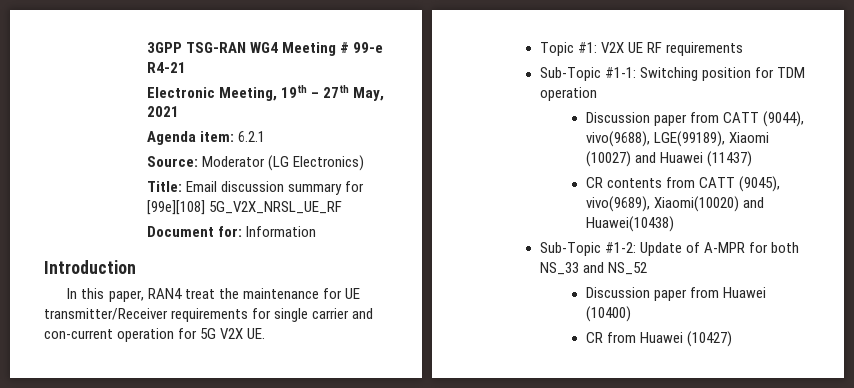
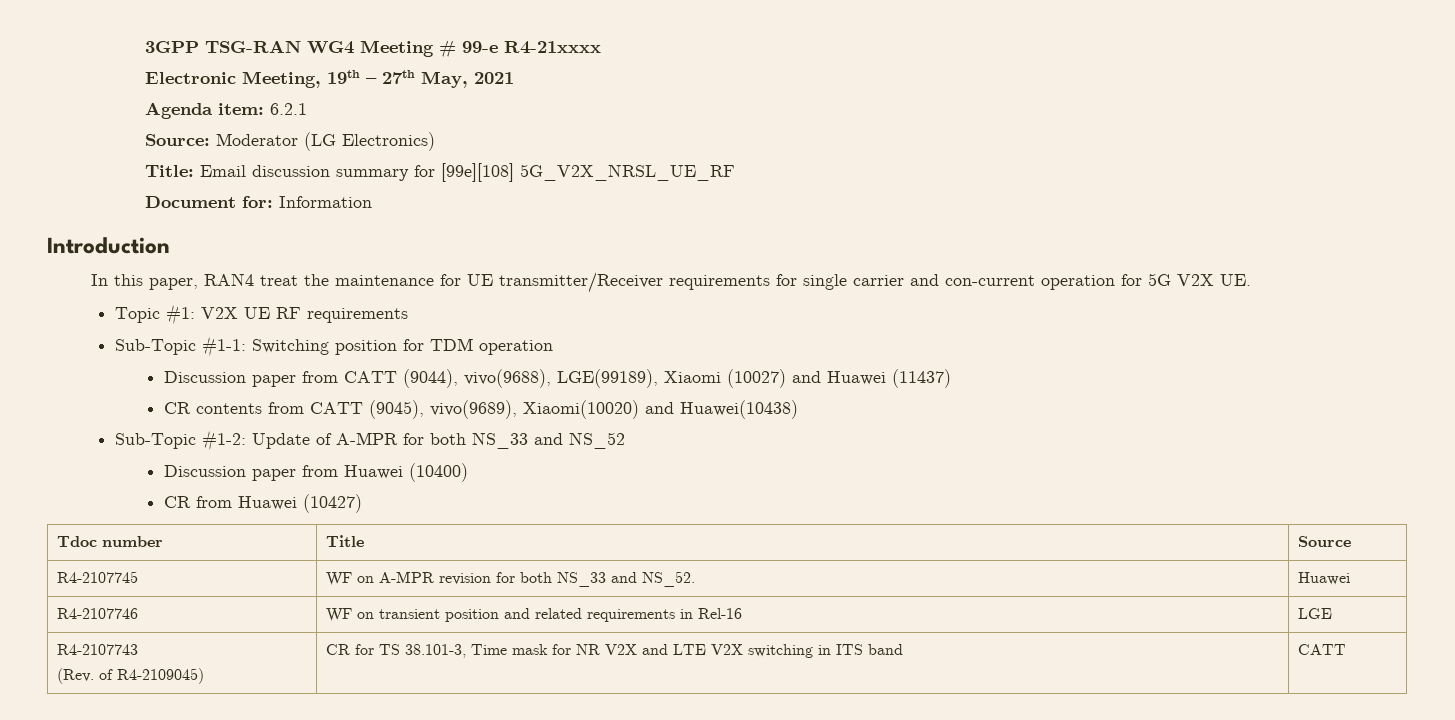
- 3GPP TSG-RAN WG4 Meeting # 99-e R4-21
+ 3GPP TSG-RAN WG4 Meeting # 99-e R4-21xxxx
+ Tdoc number | Title | Source
+ R4-2107745 | WF on A-MPR revision for both NS_33 and NS_52. | Huawei
+ R4-2107746 | WF on transient position and related requirements in Rel-16 | LGE
+ R4-2107743
+ (Rev. of R4-2109045) | CR for TS 38.101-3, Time mask for NR V2X and LTE V2X switching in ITS band | CATT

